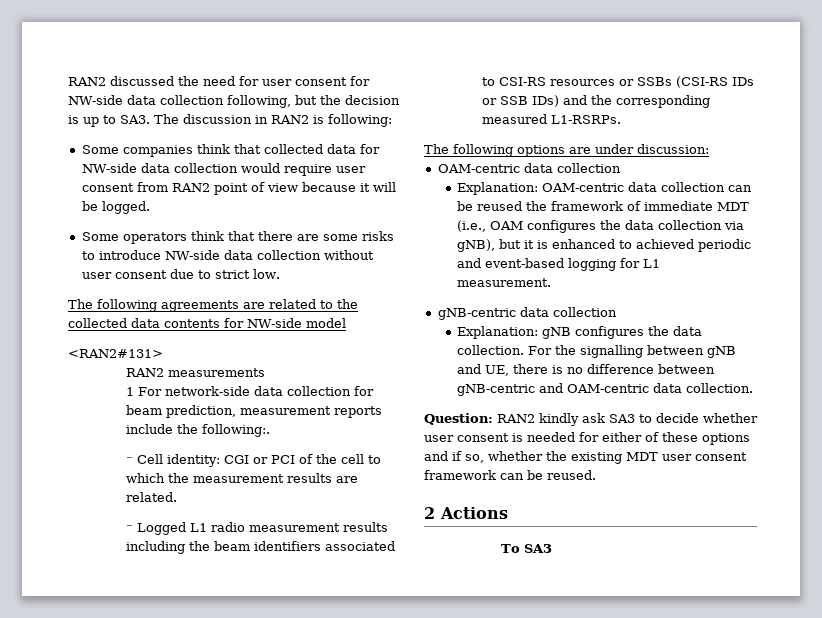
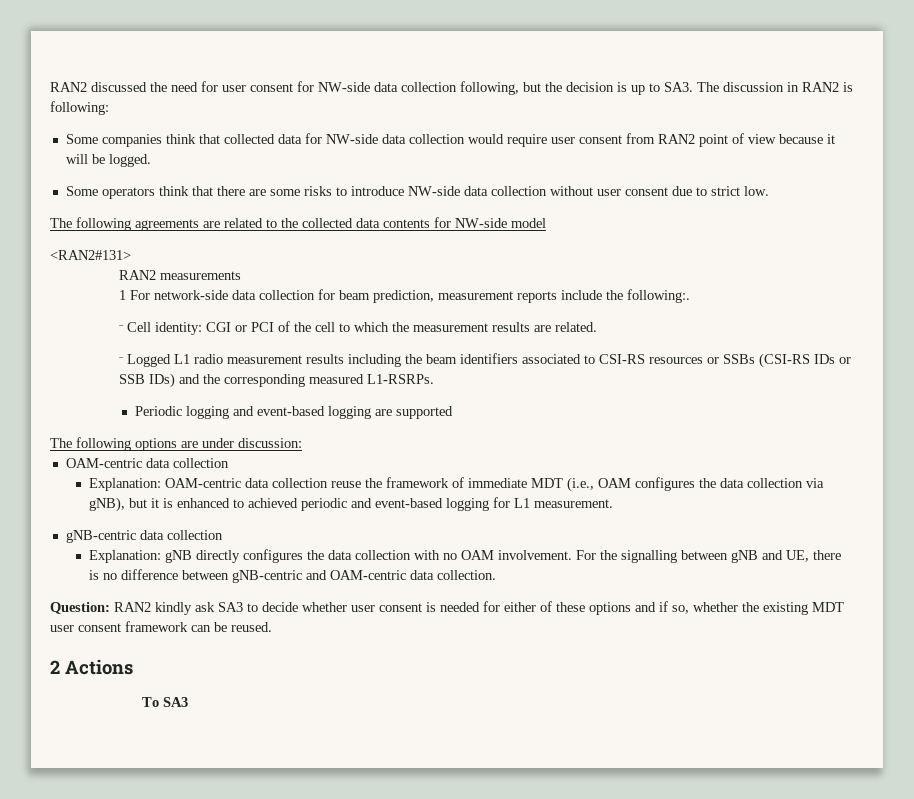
+ Periodic logging and event-based logging are supported
- Explanation: OAM-centric data collection can be reused the framework of immediate MDT (i.e., OAM configures the data collection via gNB), but it is enhanced to achieved periodic and event-based logging for L1 measurement.
+ Explanation: OAM-centric data collection reuse the framework of immediate MDT (i.e., OAM configures the data collection via gNB), but it is enhanced to achieved periodic and event-based logging for L1 measurement.
- Explanation: gNB configures the data collection.
+ Explanation: gNB directly configures the data collection with no OAM involvement.

